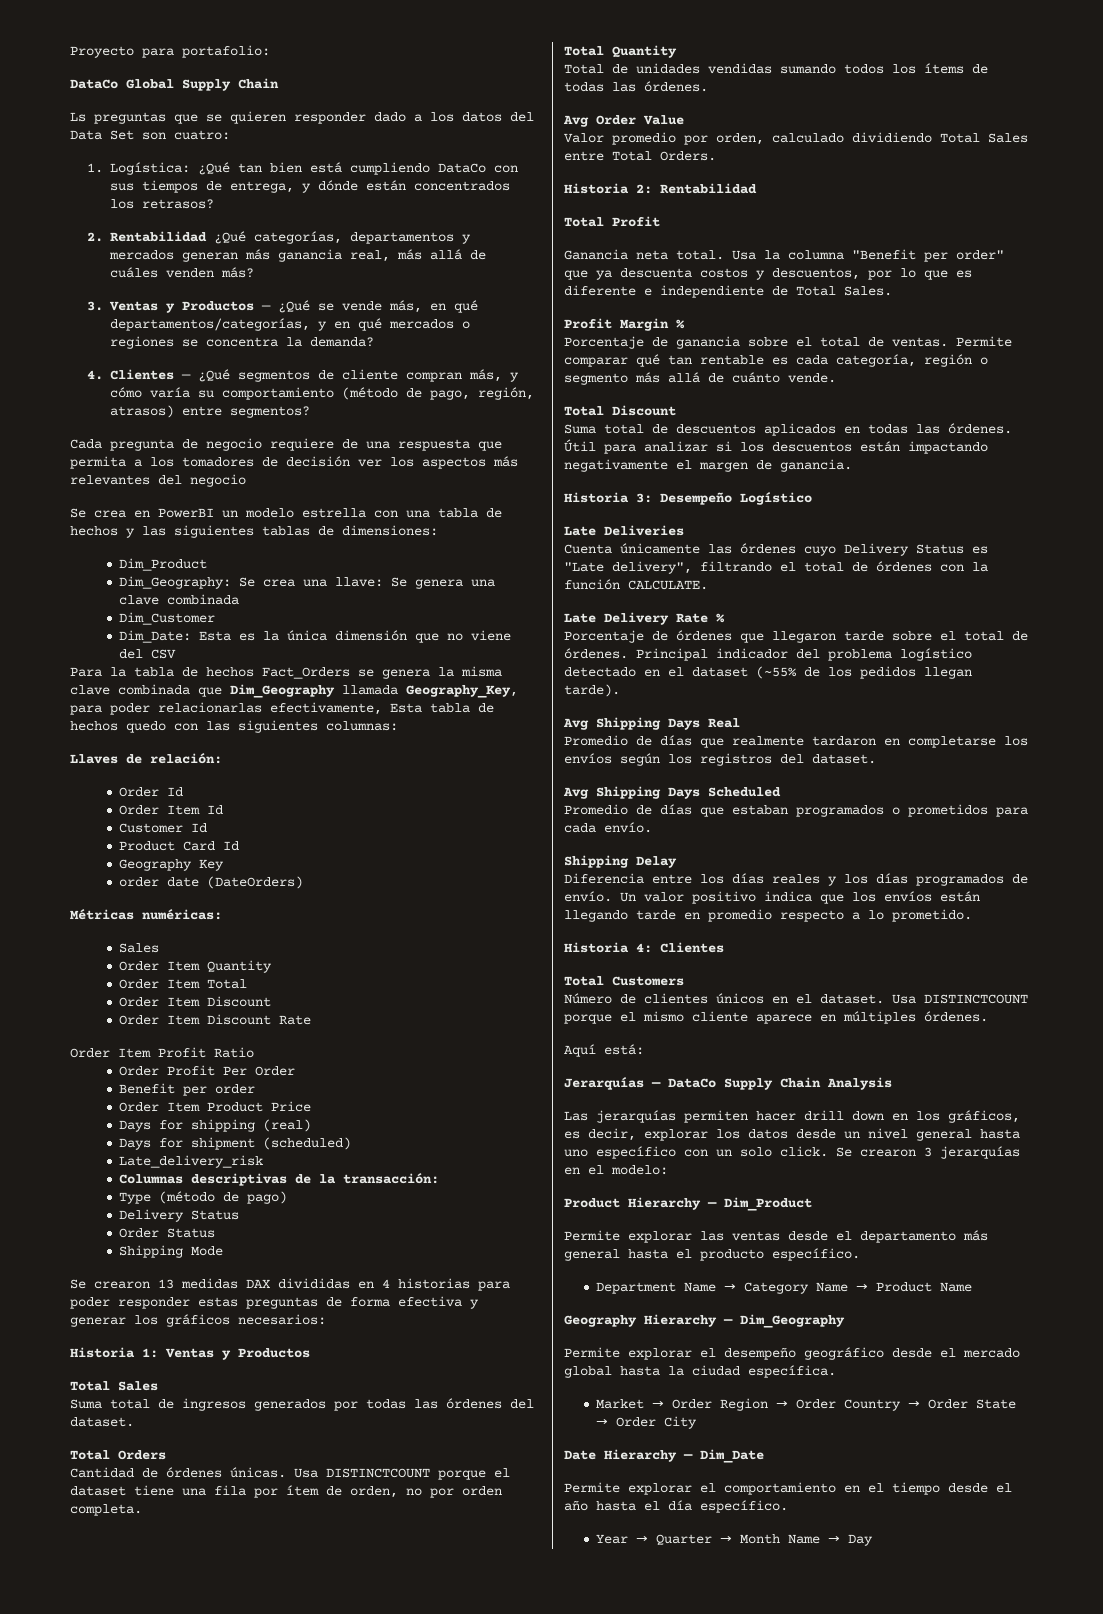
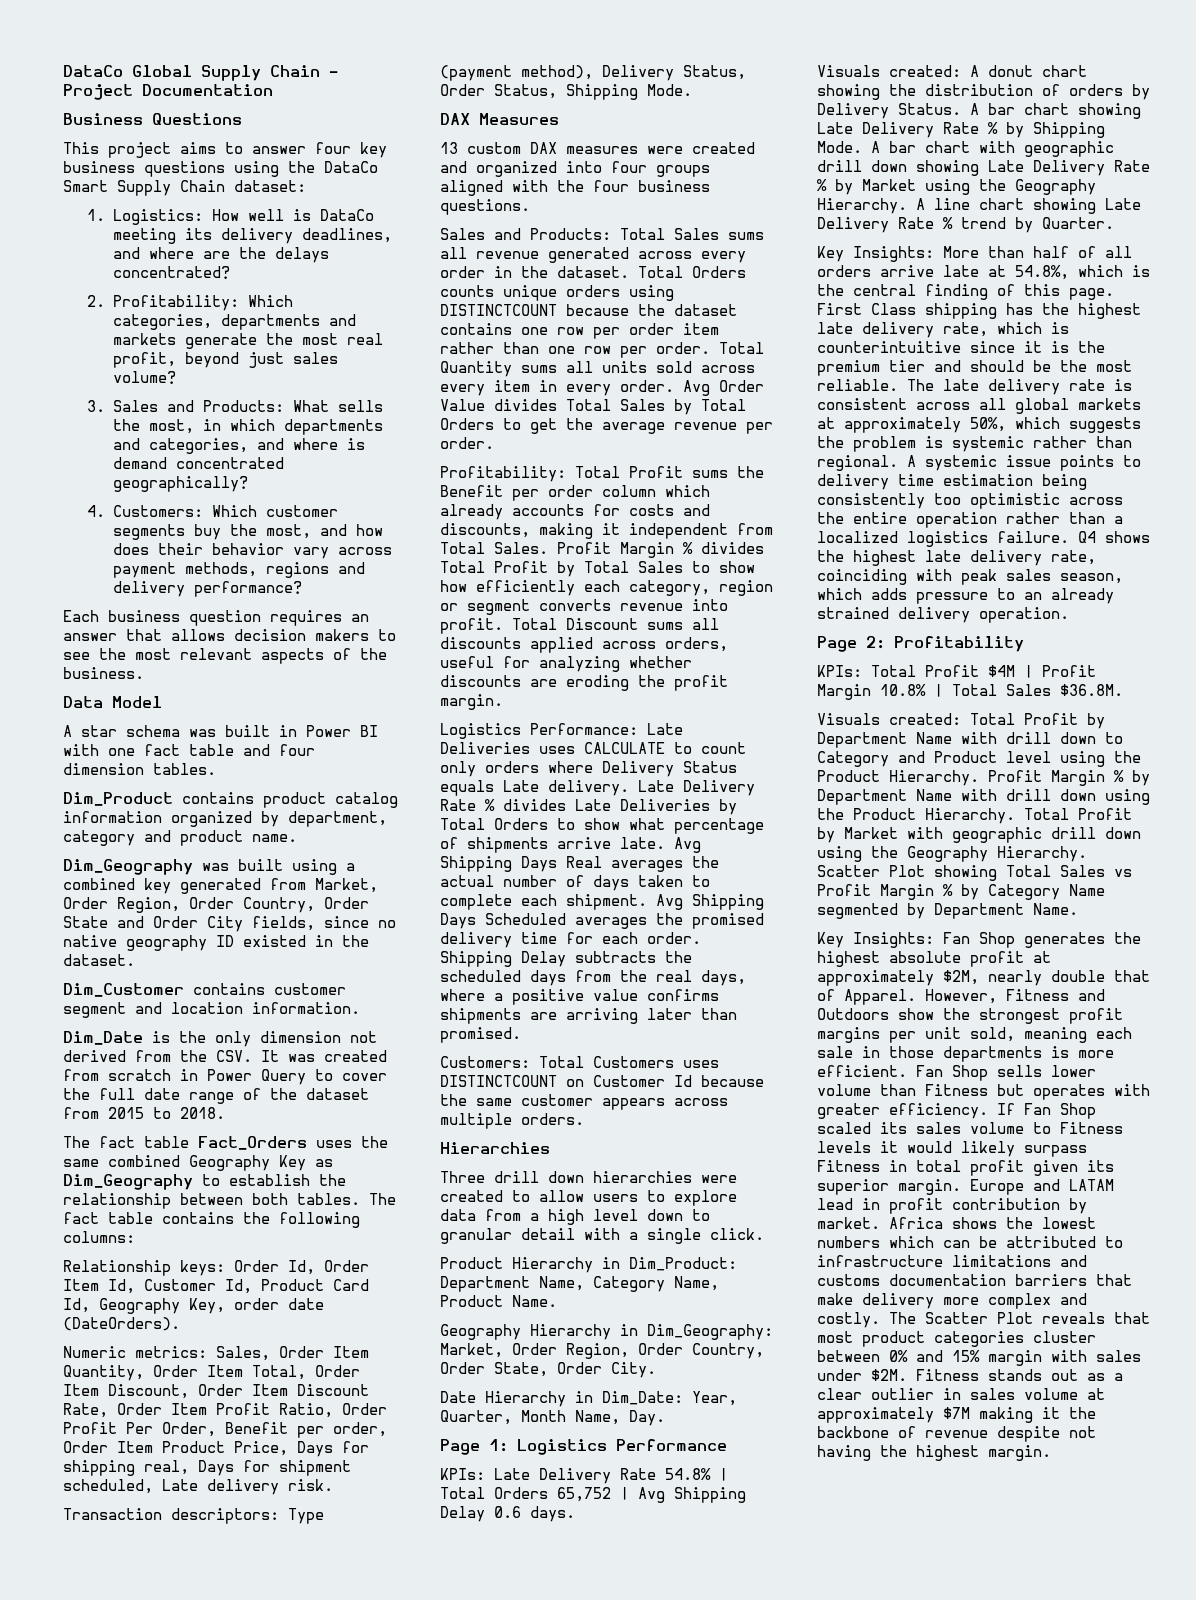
- Proyecto para portafolio:
- DataCo Global Supply Chain
- Ls preguntas que se quieren responder dado a los datos del Data Set son cuatro:
- 1. Logística: ¿Qué tan bien está cumpliendo DataCo con sus tiempos de entrega, y dónde están concentrados los retrasos?
- 2. Rentabilidad ¿Qué categorías, departamentos y mercados generan más ganancia real, más allá de cuáles venden más?
- 3. Ventas y Productos — ¿Qué se vende más, en qué departamentos/categorías, y en qué mercados o regiones se concentra la demanda?
- 4. Clientes — ¿Qué segmentos de cliente compran más, y cómo varía su comportamiento (método de pago, región, atrasos) entre segmentos?
- Cada pregunta de negocio requiere de una respuesta que permita a los tomadores de decisión ver los aspectos más relevantes del negocio
- Se crea en PowerBI un modelo estrella con una tabla de hechos y las siguientes tablas de dimensiones:
- Dim_Product
- Dim_Geography: Se crea una llave: Se genera una clave combinada
- Dim_Customer
- Dim_Date: Esta es la única dimensión que no viene del CSV
- Para la tabla de hechos Fact_Orders se genera la misma clave combinada que Dim_Geography llamada Geography_Key, para poder relacionarlas efectivamente, Esta tabla de hechos quedo con las siguientes columnas:
- Llaves de relación:
- Order Id
- Order Item Id
- Customer Id
- Product Card Id
- Geography Key
- order date (DateOrders)
- Métricas numéricas:
- Sales
- Order Item Quantity
- Order Item Total
- Order Item Discount
- Order Item Discount Rate
- Order Item Profit Ratio
- Order Profit Per Order
- Benefit per order
- Order Item Product Price
- Days for shipping (real)
- Days for shipment (scheduled)
- Late_delivery_risk
- Columnas descriptivas de la transacción:
- Type (método de pago)
- Delivery Status
- Order Status
- Shipping Mode
- Se crearon 13 medidas DAX divididas en 4 historias para poder responder estas preguntas de forma efectiva y generar los gráficos necesarios:
- Historia 1: Ventas y Productos
- Total Sales
- Suma total de ingresos generados por todas las órdenes del dataset.
- Total Orders
- Cantidad de órdenes únicas. Usa DISTINCTCOUNT porque el dataset tiene una fila por ítem de orden, no por orden completa.
- Total Quantity
- Total de unidades vendidas sumando todos los ítems de todas las órdenes.
- Avg Order Value
- Valor promedio por orden, calculado dividiendo Total Sales entre Total Orders.
- Historia 2: Rentabilidad
- Total Profit
- Ganancia neta total. Usa la columna "Benefit per order" que ya descuenta costos y descuentos, por lo que es diferente e independiente de Total Sales.
- Profit Margin %
- Porcentaje de ganancia sobre el total de ventas. Permite comparar qué tan rentable es cada categoría, región o segmento más allá de cuánto vende.
- Total Discount
- Suma total de descuentos aplicados en todas las órdenes. Útil para analizar si los descuentos están impactando negativamente el margen de ganancia.
- Historia 3: Desempeño Logístico
- Late Deliveries
- Cuenta únicamente las órdenes cuyo Delivery Status es "Late delivery", filtrando el total de órdenes con la función CALCULATE.
- Late Delivery Rate %
- Porcentaje de órdenes que llegaron tarde sobre el total de órdenes. Principal indicador del problema logístico detectado en el dataset (~55% de los pedidos llegan tarde).
- Avg Shipping Days Real
- Promedio de días que realmente tardaron en completarse los envíos según los registros del dataset.
- Avg Shipping Days Scheduled
- Promedio de días que estaban programados o prometidos para cada envío.
- Shipping Delay
- Diferencia entre los días reales y los días programados de envío. Un valor positivo indica que los envíos están llegando tarde en promedio respecto a lo prometido.
- Historia 4: Clientes
- Total Customers
- Número de clientes únicos en el dataset. Usa DISTINCTCOUNT porque el mismo cliente aparece en múltiples órdenes.
- Aquí está:
- Jerarquías — DataCo Supply Chain Analysis
- Las jerarquías permiten hacer drill down en los gráficos, es decir, explorar los datos desde un nivel general hasta uno específico con un solo click. Se crearon 3 jerarquías en el modelo:
- Product Hierarchy — Dim_Product
- Permite explorar las ventas desde el departamento más general hasta el producto específico.
- Department Name → Category Name → Product Name
- Geography Hierarchy — Dim_Geography
- Permite explorar el desempeño geográfico desde el mercado global hasta la ciudad específica.
- Market → Order Region → Order Country → Order State → Order City
- Date Hierarchy — Dim_Date
- Permite explorar el comportamiento en el tiempo desde el año hasta el día específico.
- Year → Quarter → Month Name → Day
+ DataCo Global Supply Chain - Project Documentation
+ Business Questions
+ This project aims to answer four key business questions using the DataCo Smart Supply Chain dataset:
+ 1. Logistics: How well is DataCo meeting its delivery deadlines, and where are the delays concentrated?
+ 2. Profitability: Which categories, departments and markets generate the most real profit, beyond just sales volume?
+ 3. Sales and Products: What sells the most, in which departments and categories, and where is demand concentrated geographically?
+ 4. Customers: Which customer segments buy the most, and how does their behavior vary across payment methods, regions and delivery performance?
+ Each business question requires an answer that allows decision makers to see the most relevant aspects of the business.
+ Data Model
+ A star schema was built in Power BI with one fact table and four dimension tables.
+ Dim_Product contains product catalog information organized by department, category and product name.
+ Dim_Geography was built using a combined key generated from Market, Order Region, Order Country, Order State and Order City fields, since no native geography ID existed in the dataset.
+ Dim_Customer contains customer segment and location information.
+ Dim_Date is the only dimension not derived from the CSV. It was created from scratch in Power Query to cover the full date range of the dataset from 2015 to 2018.
+ The fact table Fact_Orders uses the same combined Geography Key as Dim_Geography to establish the relationship between both tables. The fact table contains the following columns:
+ Relationship keys: Order Id, Order Item Id, Customer Id, Product Card Id, Geography Key, order date (DateOrders).
+ Numeric metrics: Sales, Order Item Quantity, Order Item Total, Order Item Discount, Order Item Discount Rate, Order Item Profit Ratio, Order Profit Per Order, Benefit per order, Order Item Product Price, Days for shipping real, Days for shipment scheduled, Late delivery risk.
+ Transaction descriptors: Type (payment method), Delivery Status, Order Status, Shipping Mode.
+ DAX Measures
+ 13 custom DAX measures were created and organized into four groups aligned with the four business questions.
+ Sales and Products: Total Sales sums all revenue generated across every order in the dataset. Total Orders counts unique orders using DISTINCTCOUNT because the dataset contains one row per order item rather than one row per order. Total Quantity sums all units sold across every item in every order. Avg Order Value divides Total Sales by Total Orders to get the average revenue per order.
+ Profitability: Total Profit sums the Benefit per order column which already accounts for costs and discounts, making it independent from Total Sales. Profit Margin % divides Total Profit by Total Sales to show how efficiently each category, region or segment converts revenue into profit. Total Discount sums all discounts applied across orders, useful for analyzing whether discounts are eroding the profit margin.
+ Logistics Performance: Late Deliveries uses CALCULATE to count only orders where Delivery Status equals Late delivery. Late Delivery Rate % divides Late Deliveries by Total Orders to show what percentage of shipments arrive late. Avg Shipping Days Real averages the actual number of days taken to complete each shipment. Avg Shipping Days Scheduled averages the promised delivery time for each order. Shipping Delay subtracts the scheduled days from the real days, where a positive value confirms shipments are arriving later than promised.
+ Customers: Total Customers uses DISTINCTCOUNT on Customer Id because the same customer appears across multiple orders.
+ Hierarchies
+ Three drill down hierarchies were created to allow users to explore data from a high level down to granular detail with a single click.
+ Product Hierarchy in Dim_Product: Department Name, Category Name, Product Name.
+ Geography Hierarchy in Dim_Geography: Market, Order Region, Order Country, Order State, Order City.
+ Date Hierarchy in Dim_Date: Year, Quarter, Month Name, Day.
+ Page 1: Logistics Performance
+ KPIs: Late Delivery Rate 54.8% | Total Orders 65,752 | Avg Shipping Delay 0.6 days.
+ Visuals created: A donut chart showing the distribution of orders by Delivery Status. A bar chart showing Late Delivery Rate % by Shipping Mode. A bar chart with geographic drill down showing Late Delivery Rate % by Market using the Geography Hierarchy. A line chart showing Late Delivery Rate % trend by Quarter.
+ Key Insights: More than half of all orders arrive late at 54.8%, which is the central finding of this page. First Class shipping has the highest late delivery rate, which is counterintuitive since it is the premium tier and should be the most reliable. The late delivery rate is consistent across all global markets at approximately 50%, which suggests the problem is systemic rather than regional. A systemic issue points to delivery time estimation being consistently too optimistic across the entire operation rather than a localized logistics failure. Q4 shows the highest late delivery rate, coinciding with peak sales season, which adds pressure to an already strained delivery operation.
+ Page 2: Profitability
+ KPIs: Total Profit $4M | Profit Margin 10.8% | Total Sales $36.8M.
+ Visuals created: Total Profit by Department Name with drill down to Category and Product level using the Product Hierarchy. Profit Margin % by Department Name with drill down using the Product Hierarchy. Total Profit by Market with geographic drill down using the Geography Hierarchy. Scatter Plot showing Total Sales vs Profit Margin % by Category Name segmented by Department Name.
+ Key Insights: Fan Shop generates the highest absolute profit at approximately $2M, nearly double that of Apparel. However, Fitness and Outdoors show the strongest profit margins per unit sold, meaning each sale in those departments is more efficient. Fan Shop sells lower volume than Fitness but operates with greater efficiency. If Fan Shop scaled its sales volume to Fitness levels it would likely surpass Fitness in total profit given its superior margin. Europe and LATAM lead in profit contribution by market. Africa shows the lowest numbers which can be attributed to infrastructure limitations and customs documentation barriers that make delivery more complex and costly. The Scatter Plot reveals that most product categories cluster between 0% and 15% margin with sales under $2M. Fitness stands out as a clear outlier in sales volume at approximately $7M making it the backbone of revenue despite not having the highest margin.

